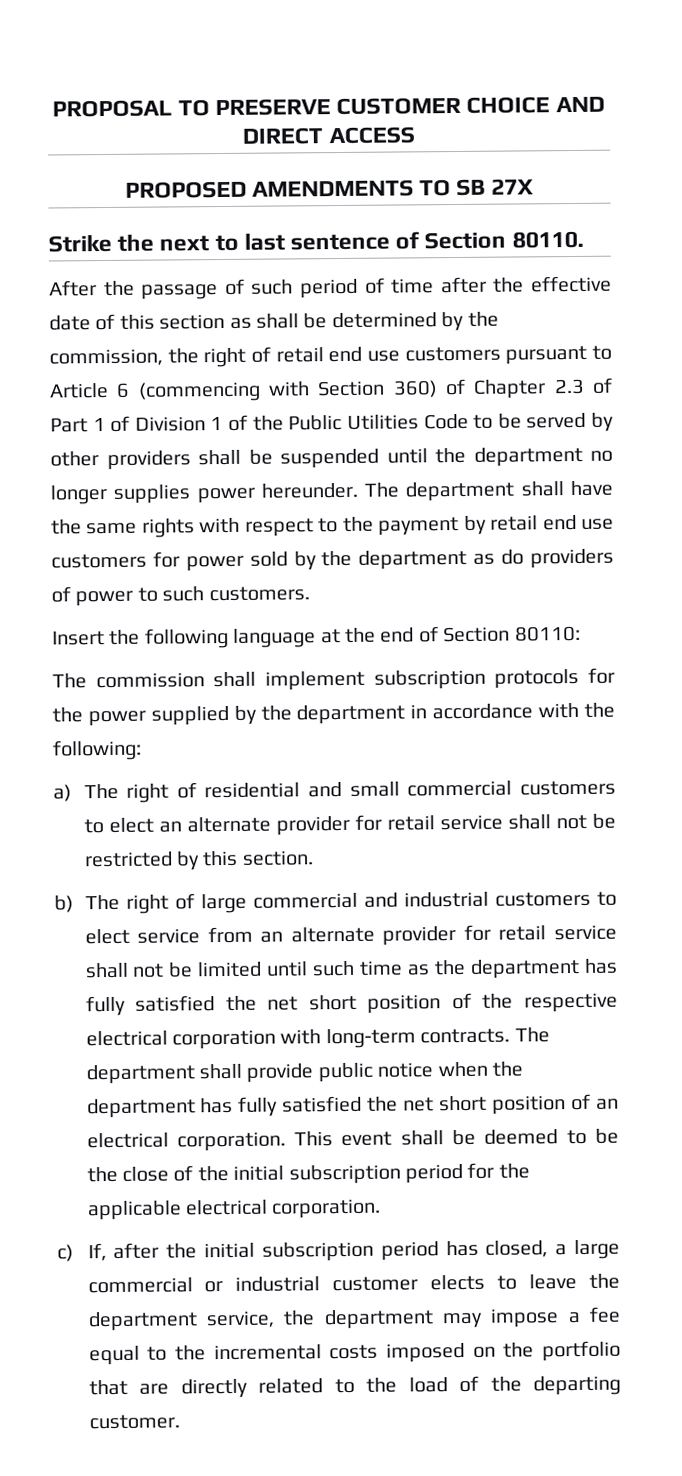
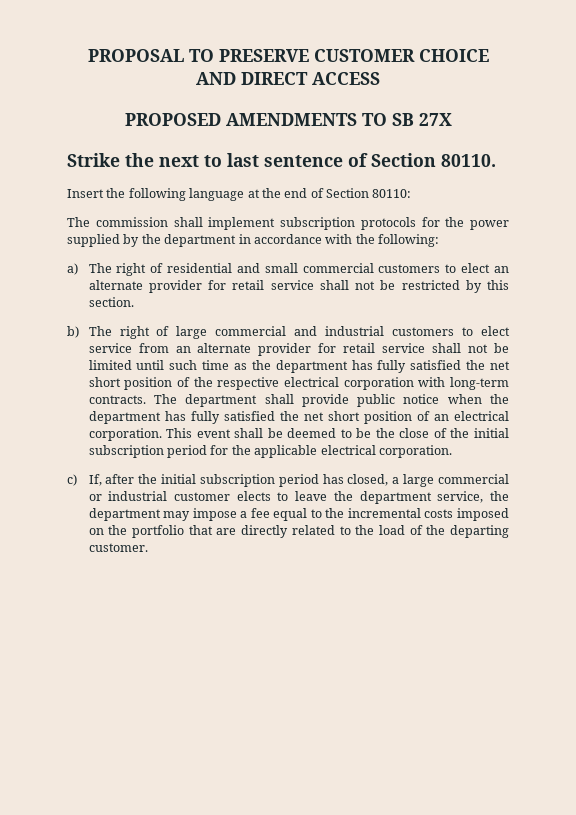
- After the passage of such period of time after the effective date of this section as shall be determined by the commission, the right of retail end use customers pursuant to Article 6 (commencing with Section 360) of Chapter 2.3 of Part 1 of Division 1 of the Public Utilities Code to be served by other providers shall be suspended until the department no longer supplies power hereunder. The department shall have the same rights with respect to the payment by retail end use customers for power sold by the department as do providers of power to such customers.

